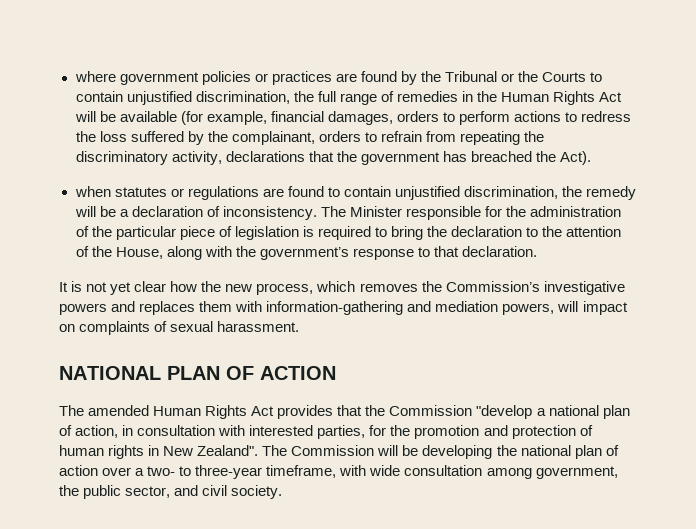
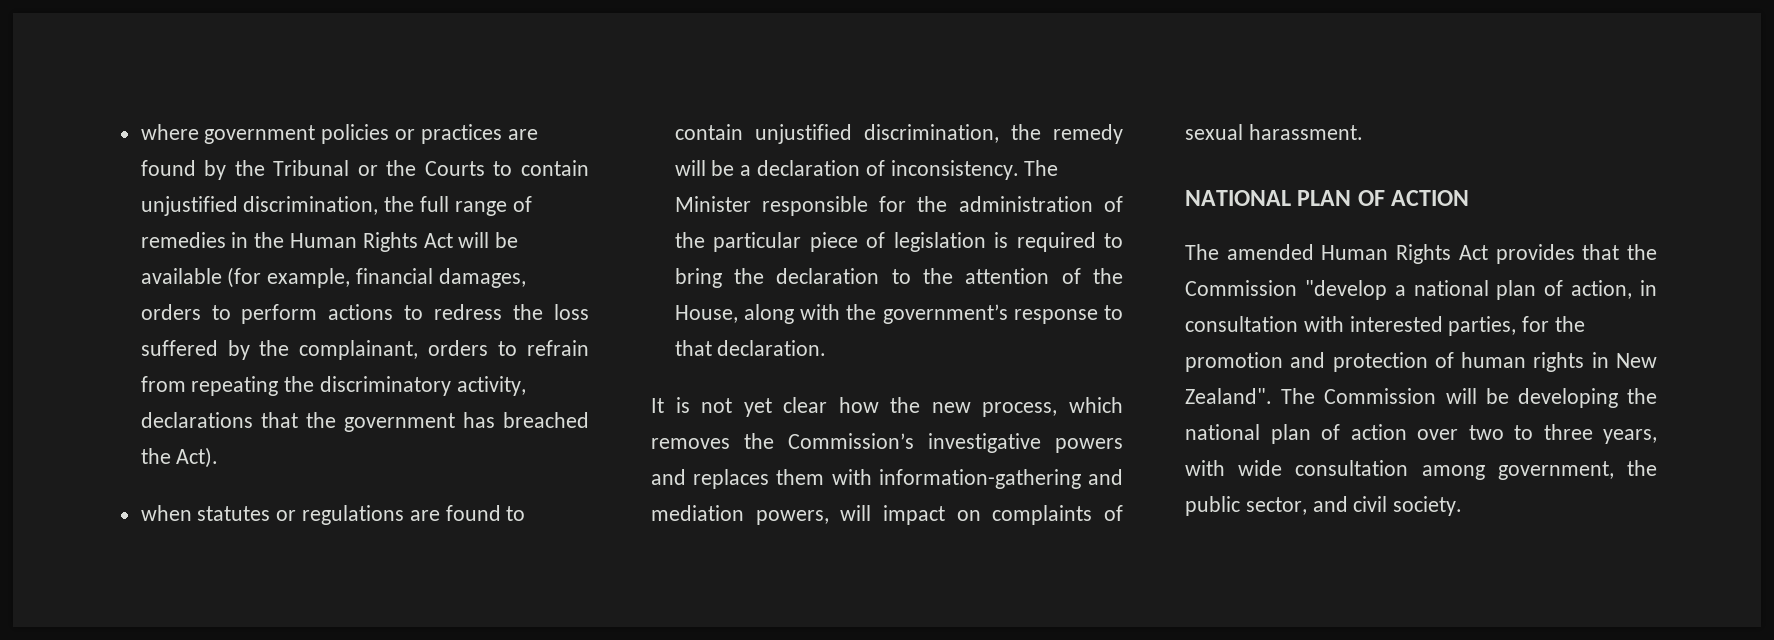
- The Commission will be developing the national plan of action over a two- to three-year timeframe, with wide consultation among government, the public sector, and civil society.
+ The Commission will be developing the national plan of action over two to three years, with wide consultation among government, the public sector, and civil society.

